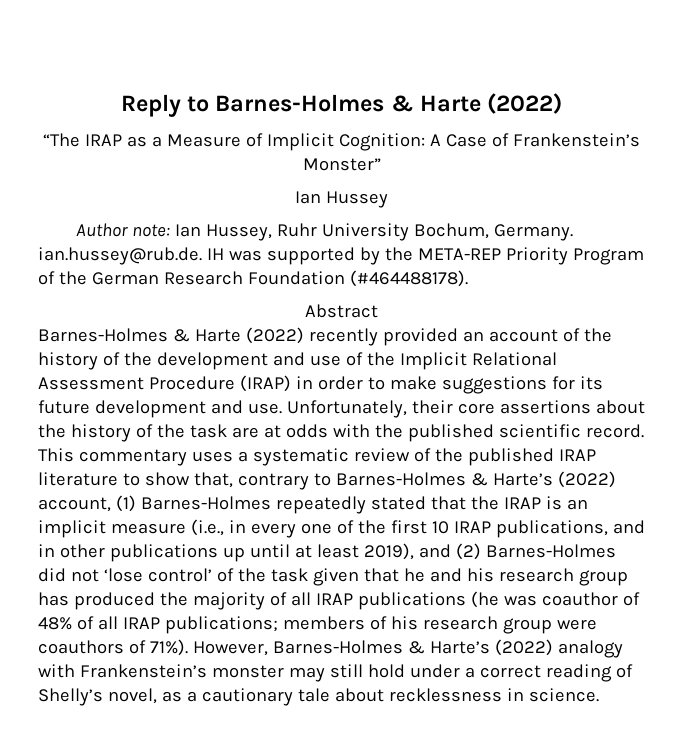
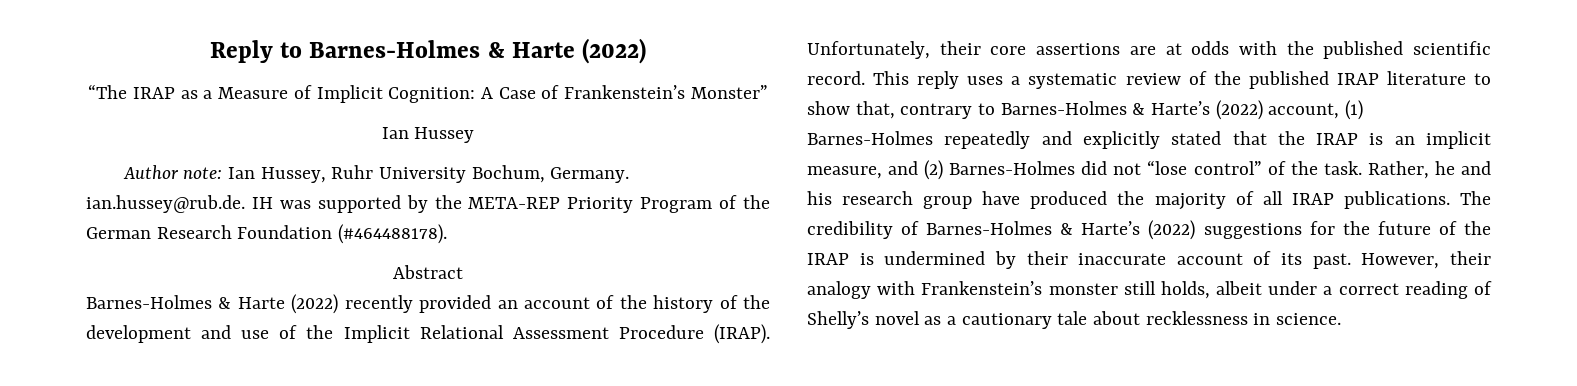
- Barnes-Holmes & Harte (2022) recently provided an account of the history of the development and use of the Implicit Relational Assessment Procedure (IRAP) in order to make suggestions for its future development and use. Unfortunately, their core assertions about the history of the task are at odds with the published scientific record.
+ Barnes-Holmes & Harte (2022) recently provided an account of the history of the development and use of the Implicit Relational Assessment Procedure (IRAP). Unfortunately, their core assertions are at odds with the published scientific record.
- This commentary uses a systematic review of the published IRAP literature to show that, contrary to Barnes-Holmes & Harte’s (2022) account, (1) Barnes-Holmes repeatedly stated that the IRAP is an implicit measure (i.e., in every one of the first 10 IRAP publications, and in other publications up until at least 2019), and (2) Barnes-Holmes did not ‘lose control’ of the task given that he and his research group has produced the majority of all IRAP publications (he was coauthor of 48% of all IRAP publications; members of his research group were coauthors of 71%). However, Barnes-Holmes & Harte’s (2022) analogy with Frankenstein’s monster may still hold under a correct reading of Shelly’s novel, as a cautionary tale about recklessness in science.
+ This reply uses a systematic review of the published IRAP literature to show that, contrary to Barnes-Holmes & Harte’s (2022) account, (1) Barnes-Holmes repeatedly and explicitly stated that the IRAP is an implicit measure, and (2) Barnes-Holmes did not “lose control” of the task. Rather, he and his research group have produced the majority of all IRAP publications. The credibility of Barnes-Holmes & Harte’s (2022) suggestions for the future of the IRAP is undermined by their inaccurate account of its past. However, their analogy with Frankenstein’s monster still holds, albeit under a correct reading of Shelly’s novel as a cautionary tale about recklessness in science.

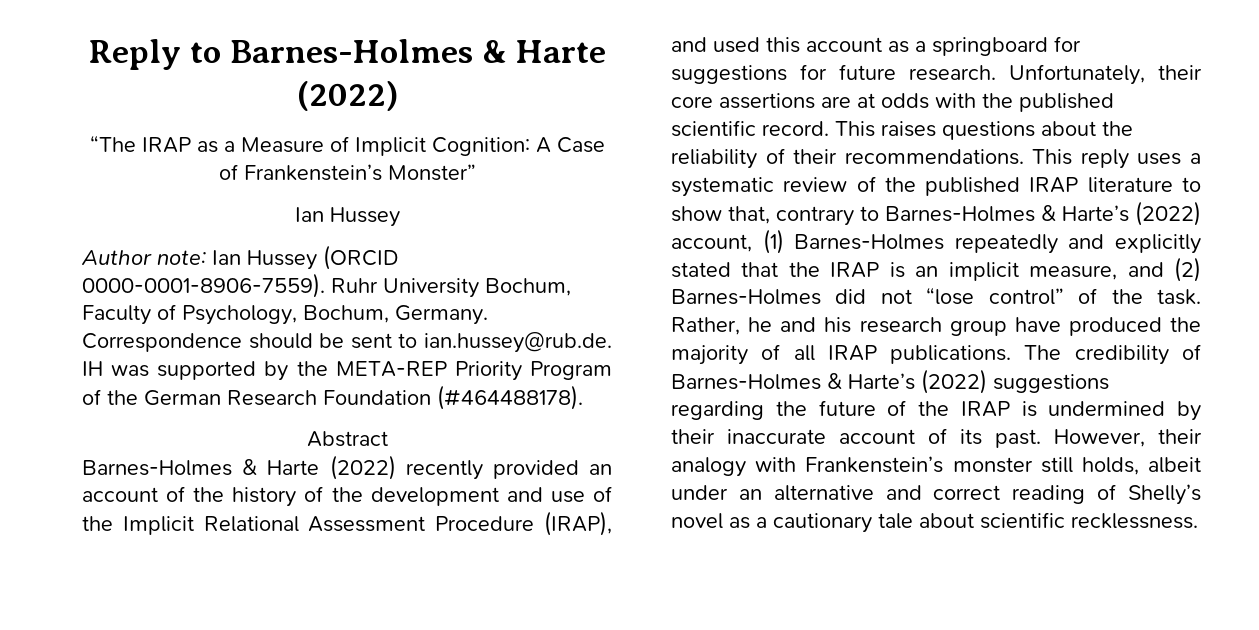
- Author note: Ian Hussey, Ruhr University Bochum, Germany. ian.hussey@rub.de. IH was supported by the META-REP Priority Program of the German Research Foundation (#464488178).
+ Author note: Ian Hussey (ORCID 0000-0001-8906-7559). Ruhr University Bochum, Faculty of Psychology, Bochum, Germany. Correspondence should be sent to ian.hussey@rub.de. IH was supported by the META-REP Priority Program of the German Research Foundation (#464488178).
- Barnes-Holmes & Harte (2022) recently provided an account of the history of the development and use of the Implicit Relational Assessment Procedure (IRAP).
+ Barnes-Holmes & Harte (2022) recently provided an account of the history of the development and use of the Implicit Relational Assessment Procedure (IRAP), and used this account as a springboard for suggestions for future research.
- This reply uses a systematic review of the published IRAP literature to show that, contrary to Barnes-Holmes & Harte’s (2022) account, (1) Barnes-Holmes repeatedly and explicitly stated that the IRAP is an implicit measure, and (2) Barnes-Holmes did not “lose control” of the task.
+ This raises questions about the reliability of their recommendations. This reply uses a systematic review of the published IRAP literature to show that, contrary to Barnes-Holmes & Harte’s (2022) account, (1) Barnes-Holmes repeatedly and explicitly stated that the IRAP is an implicit measure, and (2) Barnes-Holmes did not “lose control” of the task.
- The credibility of Barnes-Holmes & Harte’s (2022) suggestions for the future of the IRAP is undermined by their inaccurate account of its past.
+ The credibility of Barnes-Holmes & Harte’s (2022) suggestions regarding the future of the IRAP is undermined by their inaccurate account of its past.
- However, their analogy with Frankenstein’s monster still holds, albeit under a correct reading of Shelly’s novel as a cautionary tale about recklessness in science.
+ However, their analogy with Frankenstein’s monster still holds, albeit under an alternative and correct reading of Shelly’s novel as a cautionary tale about scientific recklessness.

